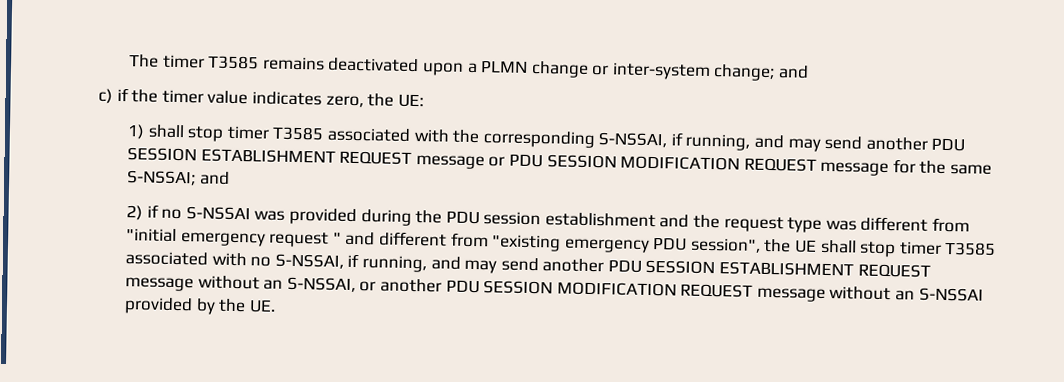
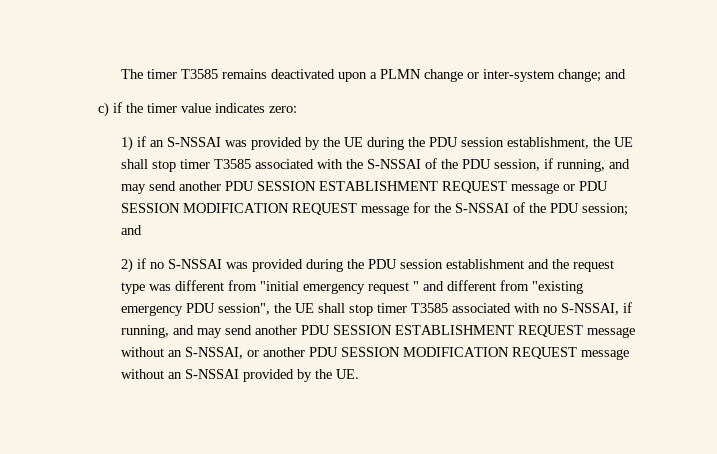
- c) if the timer value indicates zero, the UE:
- 1) shall stop timer T3585 associated with the corresponding S-NSSAI, if running, and may send another PDU SESSION ESTABLISHMENT REQUEST message or PDU SESSION MODIFICATION REQUEST message for the same S-NSSAI; and
+ c) if the timer value indicates zero:
+ 1) if an S-NSSAI was provided by the UE during the PDU session establishment, the UE shall stop timer T3585 associated with the S-NSSAI of the PDU session, if running, and may send another PDU SESSION ESTABLISHMENT REQUEST message or PDU SESSION MODIFICATION REQUEST message for the S-NSSAI of the PDU session; and

